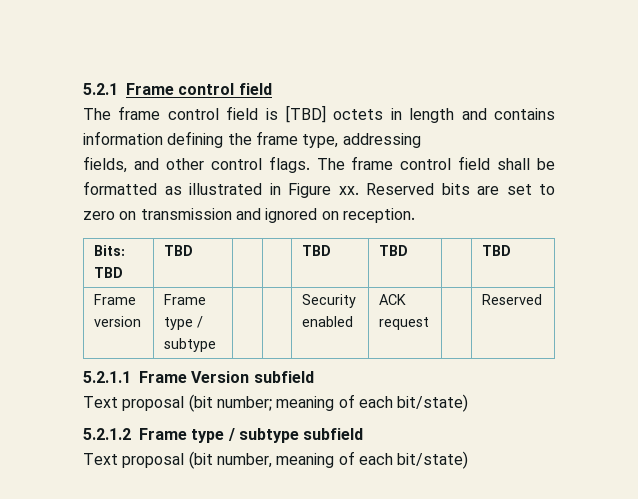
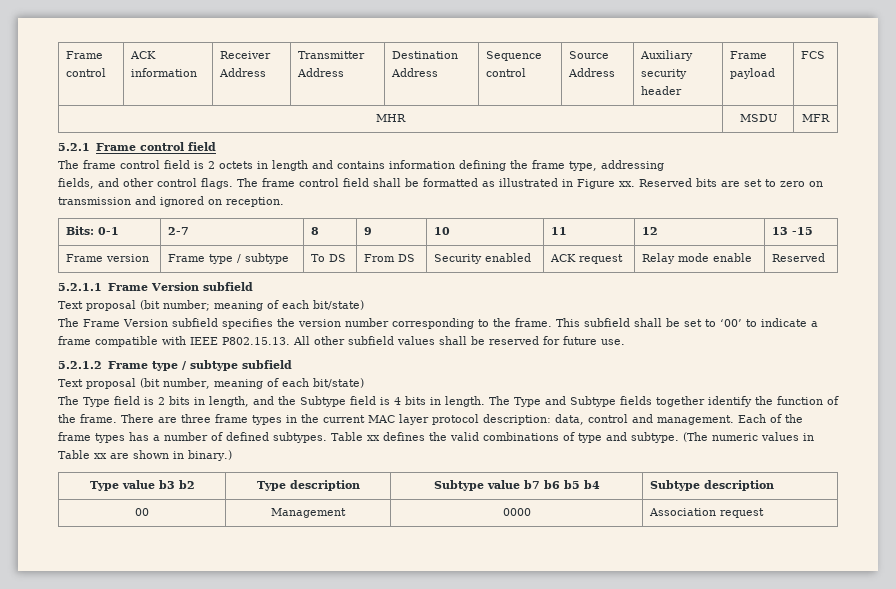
+ Frame control | ACK information | Receiver Address | Transmitter Address | Destination Address | Sequence control | Source Address | Auxiliary security header | Frame payload | FCS
+ MHR | MSDU | MFR
- The frame control field is [TBD] octets in length and contains information defining the frame type, addressing
+ The frame control field is 2 octets in length and contains information defining the frame type, addressing
- Bits: TBD | TBD | | | TBD | TBD | | TBD
+ Bits: 0-1 | 2-7 | 8 | 9 | 10 | 11 | 12 | 13 -15
- Frame version | Frame type / subtype | | | Security enabled | ACK request | | Reserved
+ Frame version | Frame type / subtype | To DS | From DS | Security enabled | ACK request | Relay mode enable | Reserved
+ The Frame Version subfield specifies the version number corresponding to the frame. This subfield shall be set to ‘00’ to indicate a frame compatible with IEEE P802.15.13. All other subfield values shall be reserved for future use.
+ The Type field is 2 bits in length, and the Subtype field is 4 bits in length. The Type and Subtype fields together identify the function of the frame. There are three frame types in the current MAC layer protocol description: data, control and management. Each of the frame types has a number of defined subtypes. Table xx defines the valid combinations of type and subtype. (The numeric values in Table xx are shown in binary.)
+ Type value b3 b2 | Type description | Subtype value b7 b6 b5 b4 | Subtype description
+ 00 | Management | 0000 | Association request

